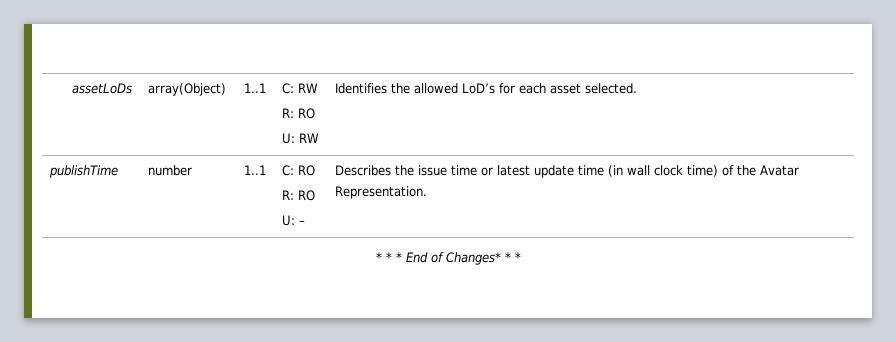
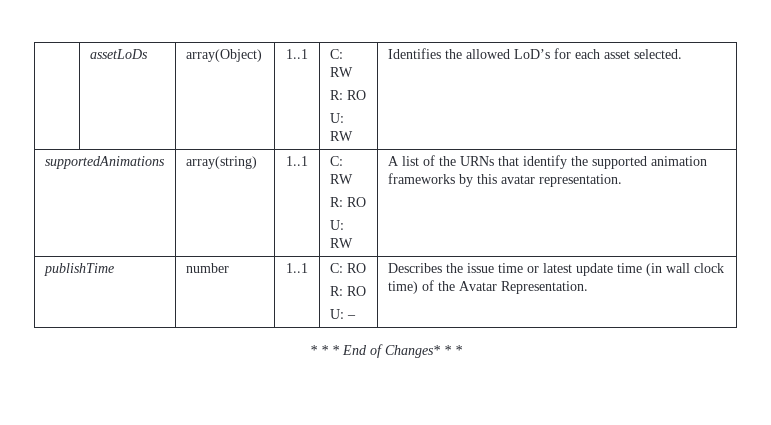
+ supportedAnimations | array(string) | 1..1 | C: RW
+ R: RO
+ U: RW | A list of the URNs that identify the supported animation frameworks by this avatar representation.

